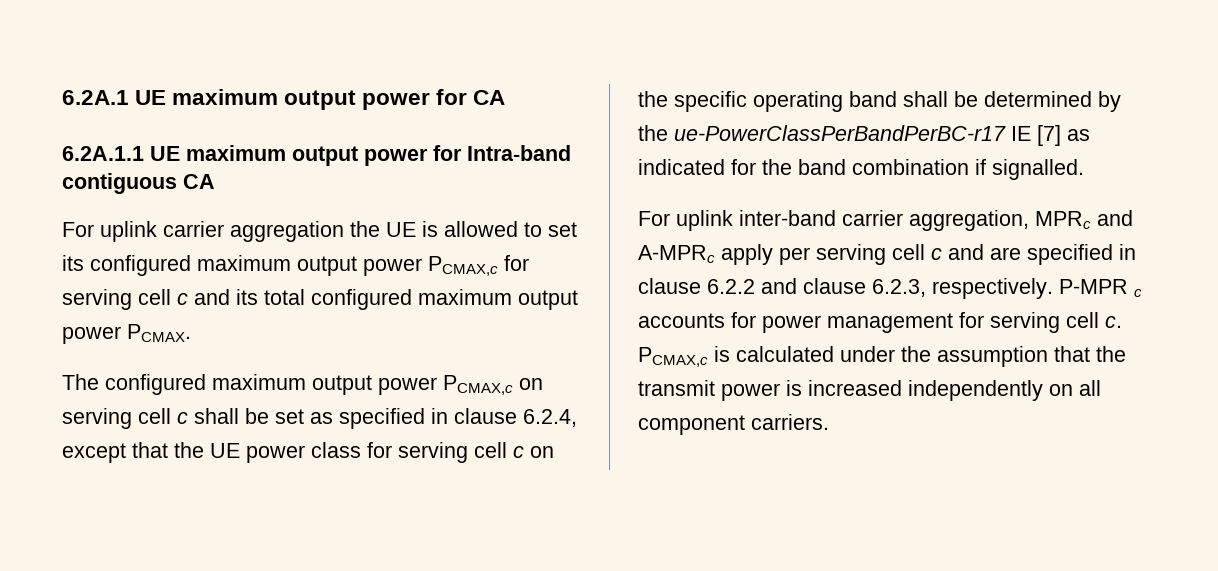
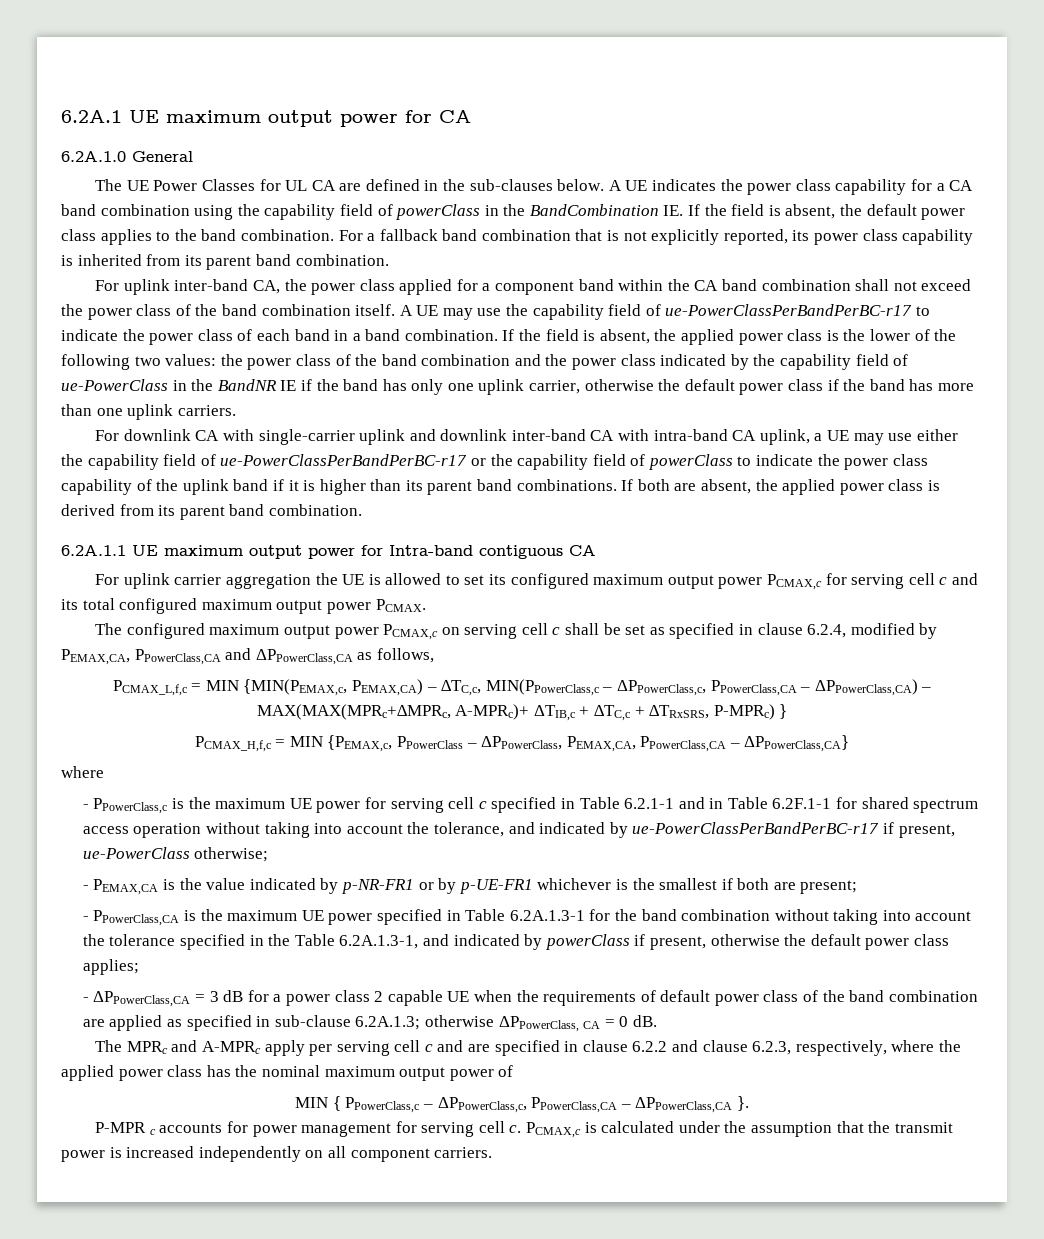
+ 6.2A.1.0 General
+ The UE Power Classes for UL CA are defined in the sub-clauses below. A UE indicates the power class capability for a CA band combination using the capability field of powerClass in the BandCombination IE. If the field is absent, the default power class applies to the band combination. For a fallback band combination that is not explicitly reported, its power class capability is inherited from its parent band combination.
+ For uplink inter-band CA, the power class applied for a component band within the CA band combination shall not exceed the power class of the band combination itself. A UE may use the capability field of ue-PowerClassPerBandPerBC-r17 to indicate the power class of each band in a band combination. If the field is absent, the applied power class is the lower of the following two values: the power class of the band combination and the power class indicated by the capability field of ue-PowerClass in the BandNR IE if the band has only one uplink carrier, otherwise the default power class if the band has more than one uplink carriers.
+ For downlink CA with single-carrier uplink and downlink inter-band CA with intra-band CA uplink, a UE may use either the capability field of ue-PowerClassPerBandPerBC-r17 or the capability field of powerClass to indicate the power class capability of the uplink band if it is higher than its parent band combinations. If both are absent, the applied power class is derived from its parent band combination.
- The configured maximum output power PCMAX,c on serving cell c shall be set as specified in clause 6.2.4, except that the UE power class for serving cell c on the specific operating band shall be determined by the ue-PowerClassPerBandPerBC-r17 IE [7] as indicated for the band combination if signalled.
- For uplink inter-band carrier aggregation, MPRc and A-MPRc apply per serving cell c and are specified in clause 6.2.2 and clause 6.2.3, respectively. P-MPR c accounts for power management for serving cell c.
+ The configured maximum output power PCMAX,c on serving cell c shall be set as specified in clause 6.2.4, modified by PEMAX,CA, PPowerClass,CA and ΔPPowerClass,CA as follows,
+ PCMAX_L,f,c = MIN {MIN(PEMAX,c, PEMAX,CA) – ∆TC,c, MIN(PPowerClass,c – ΔPPowerClass,c, PPowerClass,CA – ΔPPowerClass,CA) – MAX(MAX(MPRc+∆MPRc, A-MPRc)+ ΔTIB,c + ∆TC,c + ∆TRxSRS, P-MPRc) }
+ PCMAX_H,f,c = MIN {PEMAX,c, PPowerClass – ΔPPowerClass, PEMAX,CA, PPowerClass,CA – ΔPPowerClass,CA}
+ where
+ - PPowerClass,c is the maximum UE power for serving cell c specified in Table 6.2.1-1 and in Table 6.2F.1-1 for shared spectrum access operation without taking into account the tolerance, and indicated by ue-PowerClassPerBandPerBC-r17 if present, ue-PowerClass otherwise;
+ - PEMAX,CA is the value indicated by p-NR-FR1 or by p-UE-FR1 whichever is the smallest if both are present;
+ - PPowerClass,CA is the maximum UE power specified in Table 6.2A.1.3-1 for the band combination without taking into account the tolerance specified in the Table 6.2A.1.3-1, and indicated by powerClass if present, otherwise the default power class applies;
+ - ΔPPowerClass,CA = 3 dB for a power class 2 capable UE when the requirements of default power class of the band combination are applied as specified in sub-clause 6.2A.1.3; otherwise ΔPPowerClass, CA = 0 dB.
+ The MPRc and A-MPRc apply per serving cell c and are specified in clause 6.2.2 and clause 6.2.3, respectively, where the applied power class has the nominal maximum output power of
+ MIN { PPowerClass,c – ΔPPowerClass,c, PPowerClass,CA – ΔPPowerClass,CA }.
+ P-MPR c accounts for power management for serving cell c.

